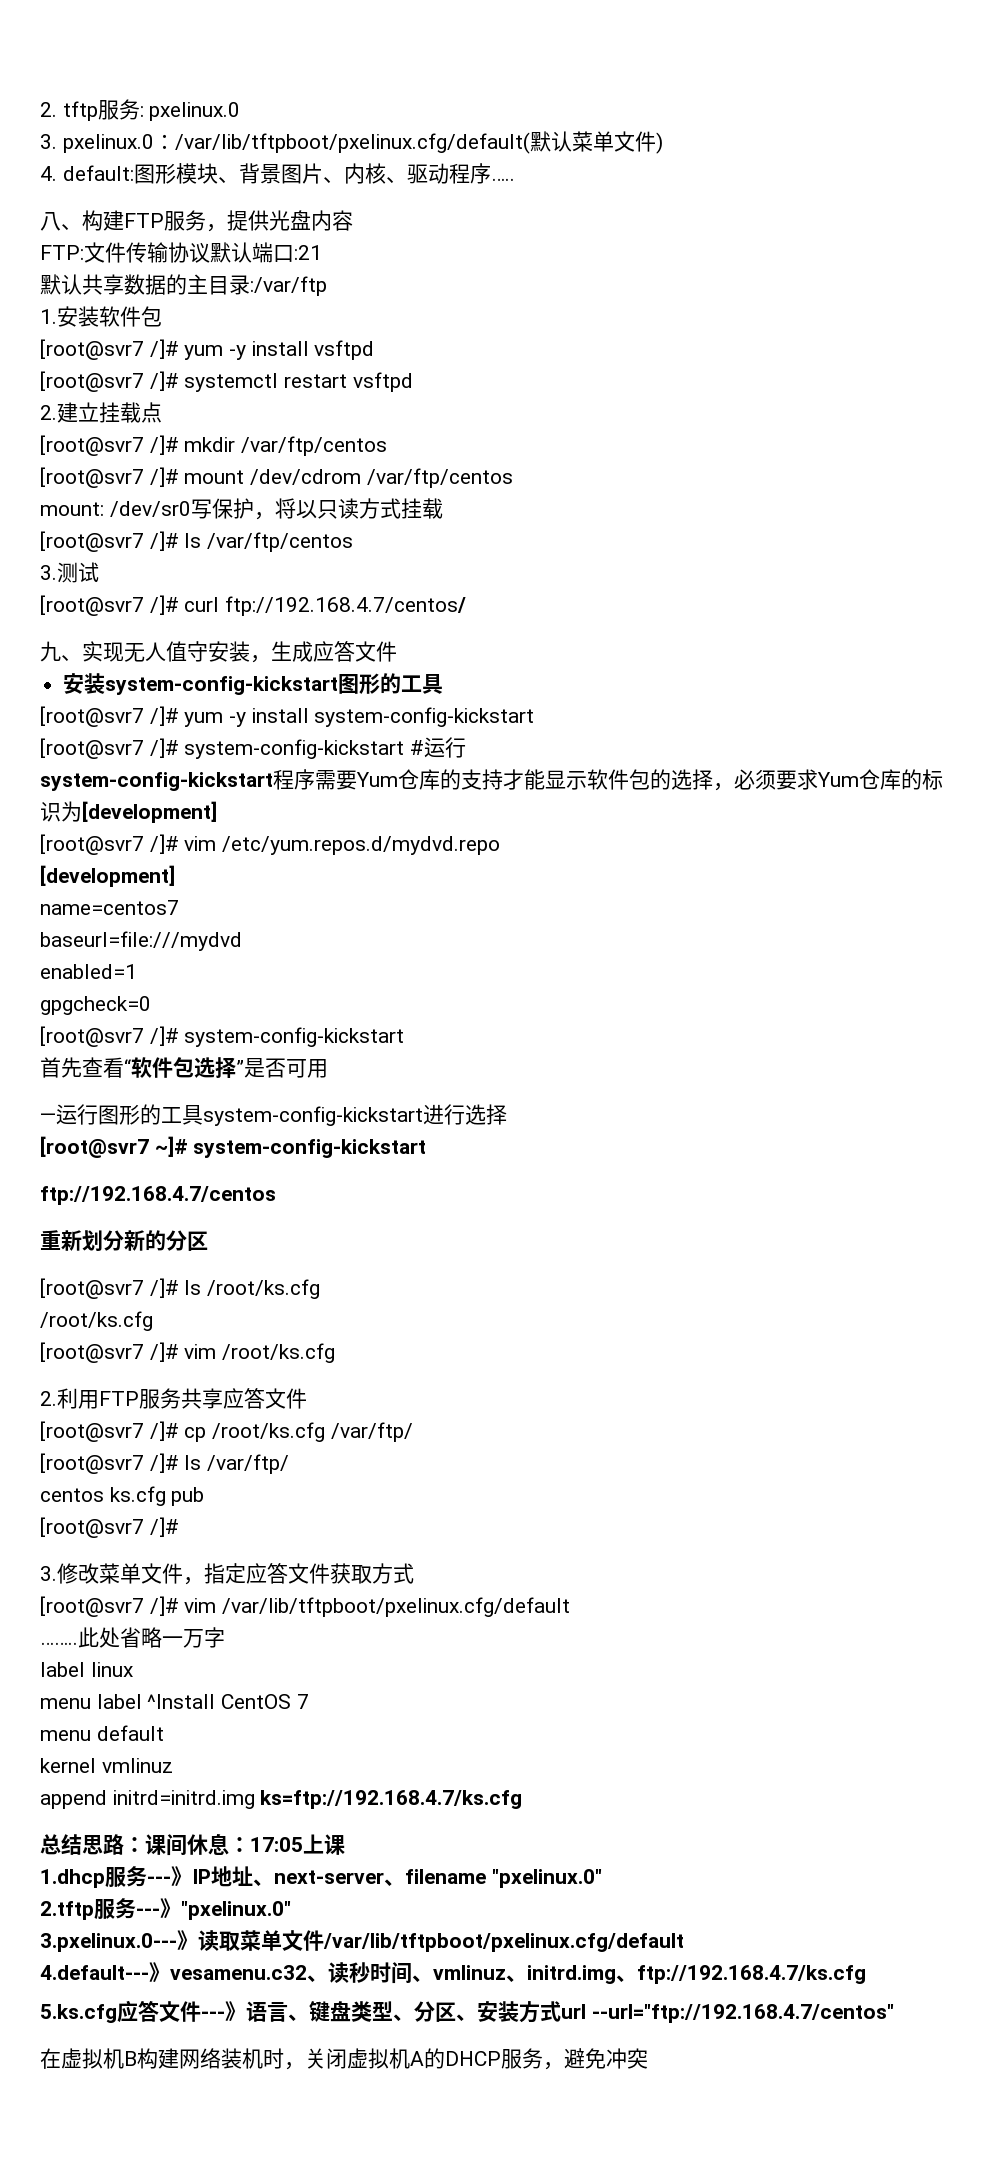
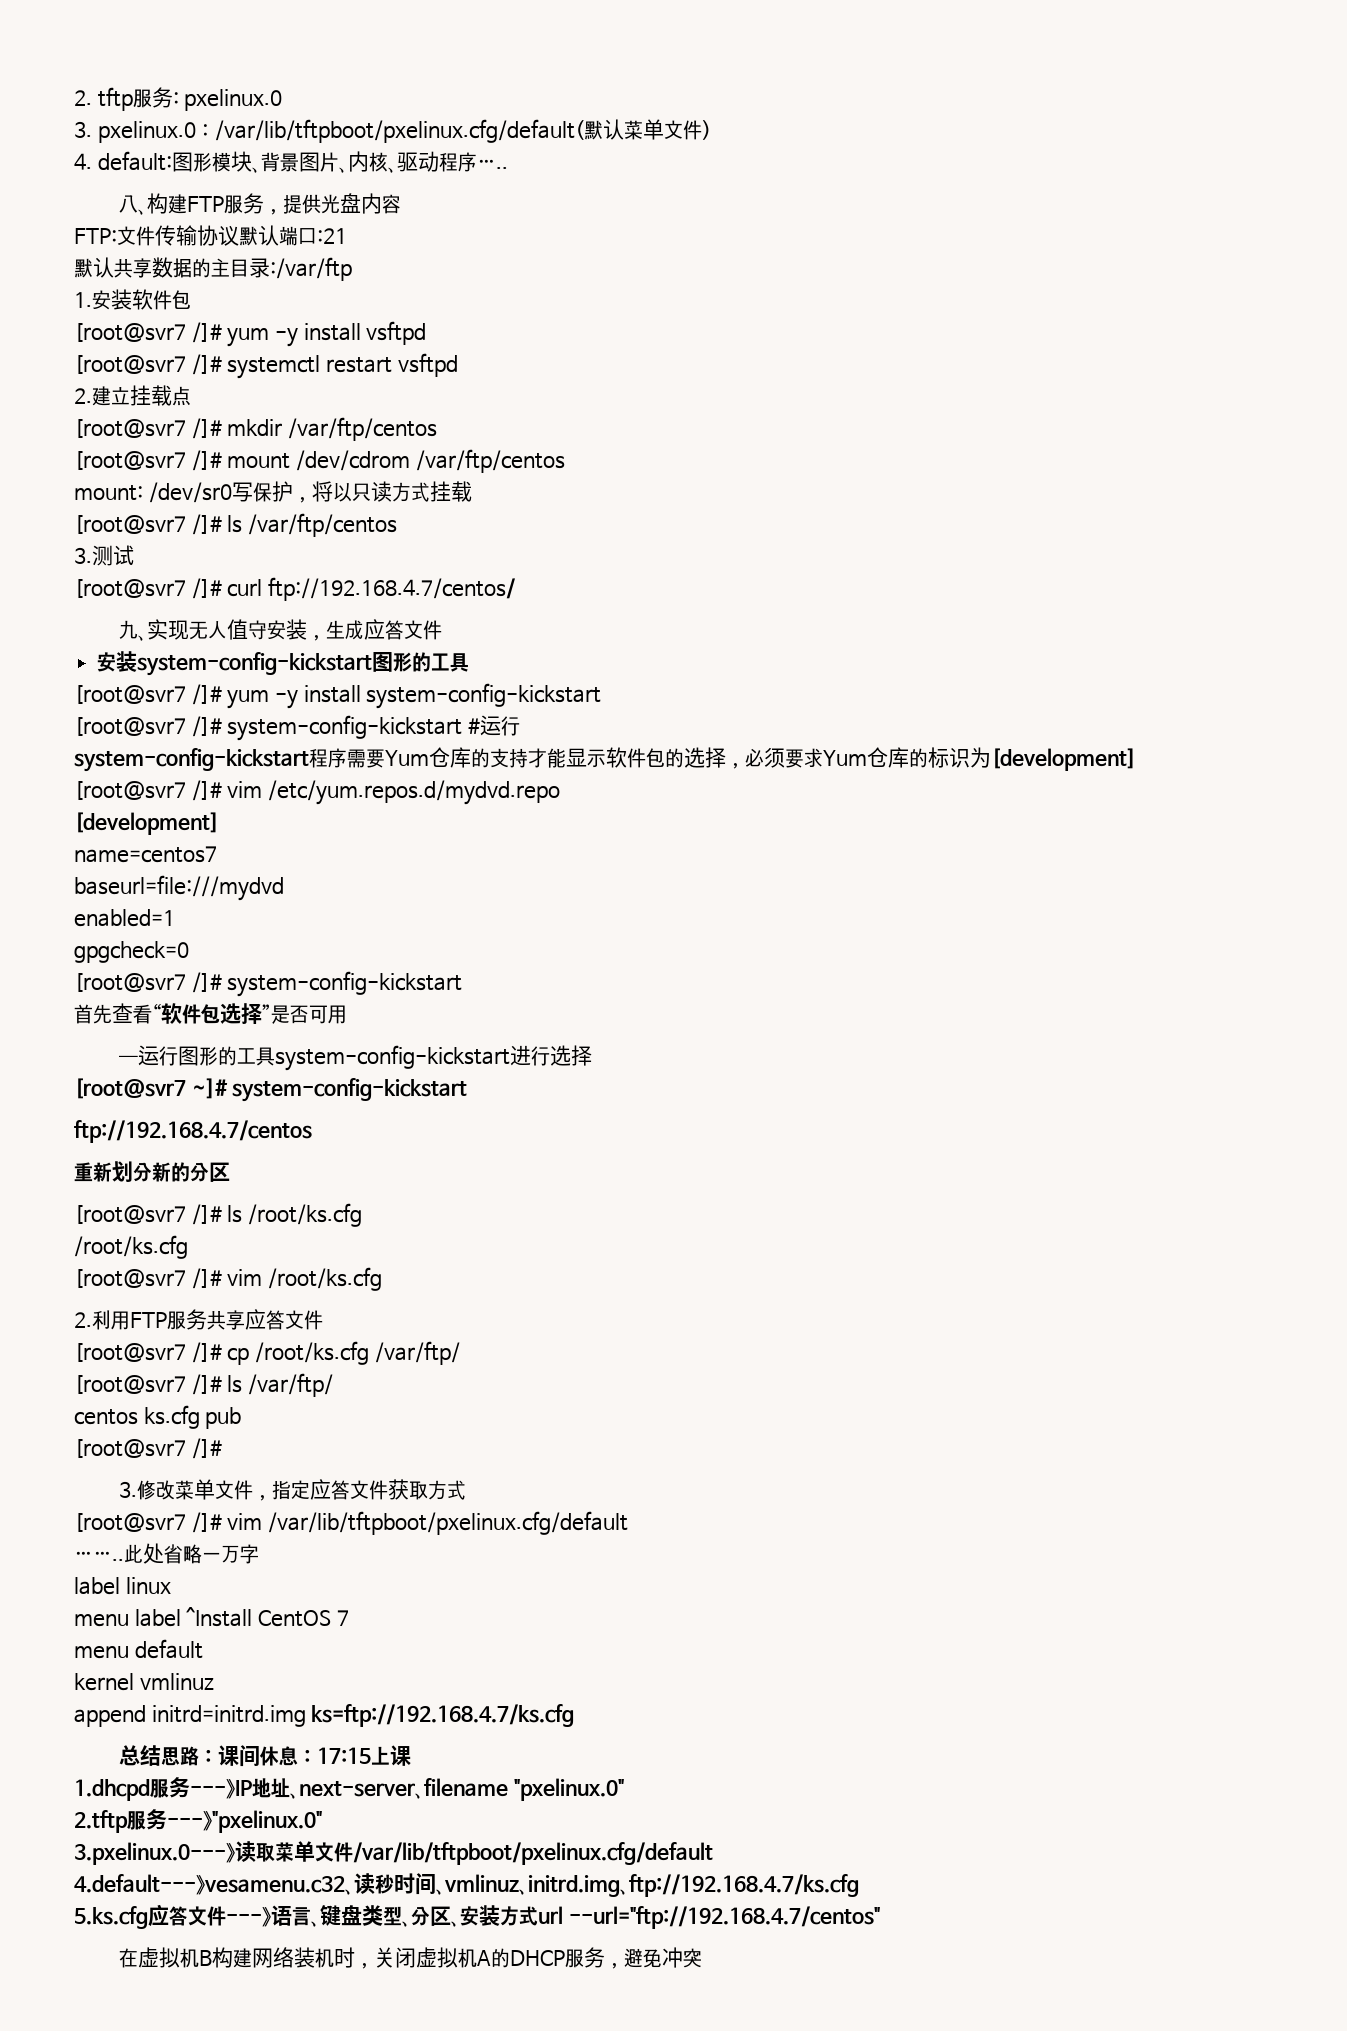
- 总结思路：课间休息：17:05上课
+ 总结思路：课间休息：17:15上课
- 1.dhcp服务---》IP地址、next-server、filename "pxelinux.0"
+ 1.dhcpd服务---》IP地址、next-server、filename "pxelinux.0"

